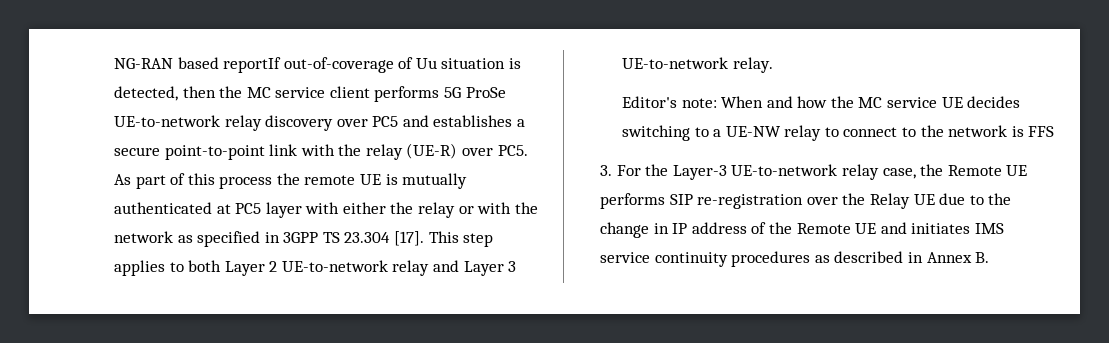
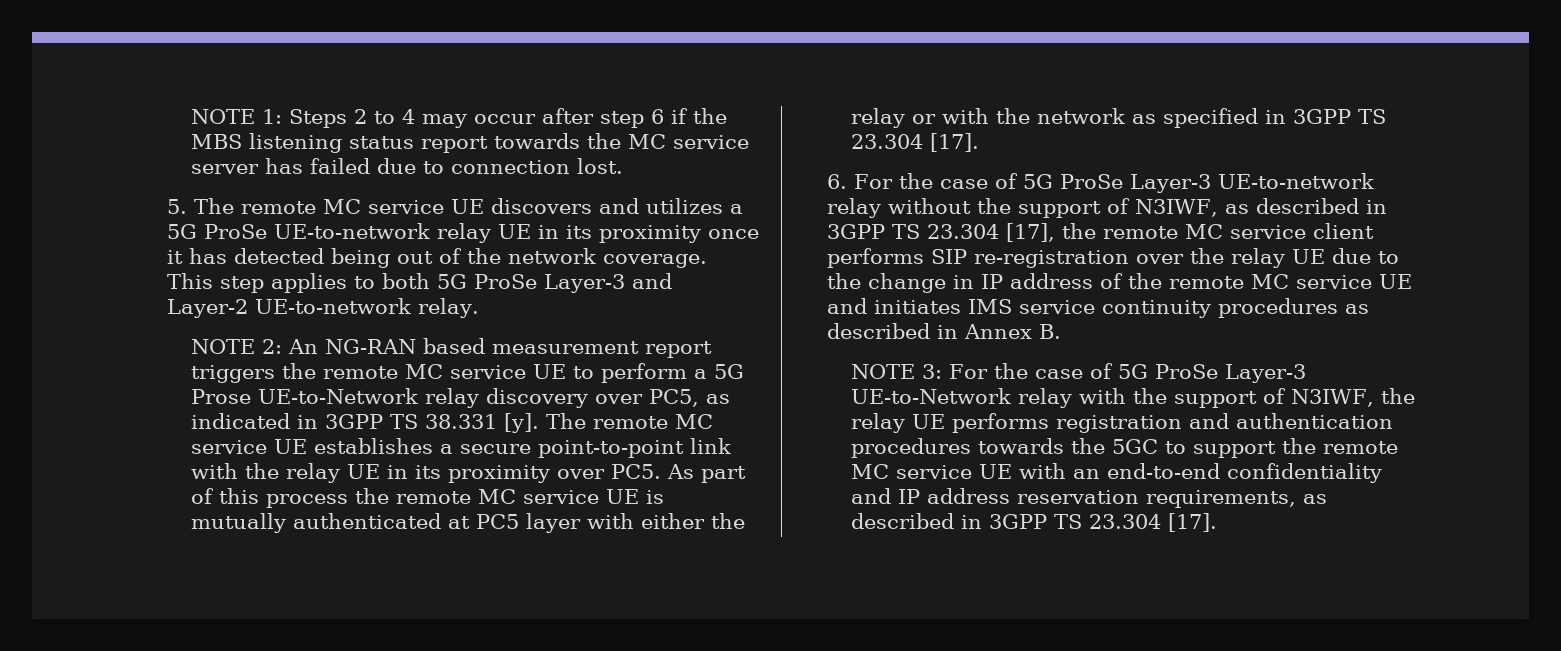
- NG-RAN based reportIf out-of-coverage of Uu situation is detected, then the MC service client performs 5G ProSe UE-to-network relay discovery over PC5 and establishes a secure point-to-point link with the relay (UE-R) over PC5. As part of this process the remote UE is mutually authenticated at PC5 layer with either the relay or with the network as specified in 3GPP TS 23.304 [17]. This step applies to both Layer 2 UE-to-network relay and Layer 3 UE-to-network relay.
- Editor's note: When and how the MC service UE decides switching to a UE-NW relay to connect to the network is FFS
- 3. For the Layer-3 UE-to-network relay case, the Remote UE performs SIP re-registration over the Relay UE due to the change in IP address of the Remote UE and initiates IMS service continuity procedures as described in Annex B.
+ NOTE 1: Steps 2 to 4 may occur after step 6 if the MBS listening status report towards the MC service server has failed due to connection lost.
+ 5. The remote MC service UE discovers and utilizes a 5G ProSe UE-to-network relay UE in its proximity once it has detected being out of the network coverage. This step applies to both 5G ProSe Layer-3 and Layer-2 UE-to-network relay.
+ NOTE 2: An NG-RAN based measurement report triggers the remote MC service UE to perform a 5G Prose UE-to-Network relay discovery over PC5, as indicated in 3GPP TS 38.331 [y]. The remote MC service UE establishes a secure point-to-point link with the relay UE in its proximity over PC5. As part of this process the remote MC service UE is mutually authenticated at PC5 layer with either the relay or with the network as specified in 3GPP TS 23.304 [17].
+ 6. For the case of 5G ProSe Layer-3 UE-to-network relay without the support of N3IWF, as described in 3GPP TS 23.304 [17], the remote MC service client performs SIP re-registration over the relay UE due to the change in IP address of the remote MC service UE and initiates IMS service continuity procedures as described in Annex B.
+ NOTE 3: For the case of 5G ProSe Layer-3 UE-to-Network relay with the support of N3IWF, the relay UE performs registration and authentication procedures towards the 5GC to support the remote MC service UE with an end-to-end confidentiality and IP address reservation requirements, as described in 3GPP TS 23.304 [17].

